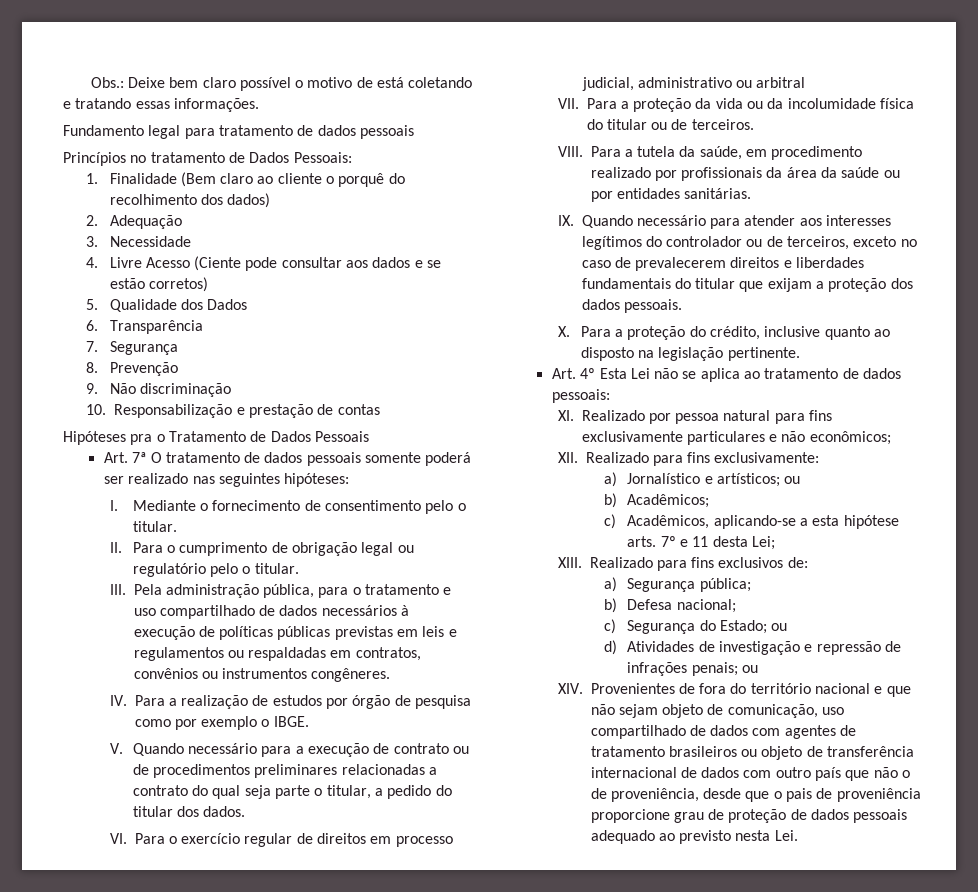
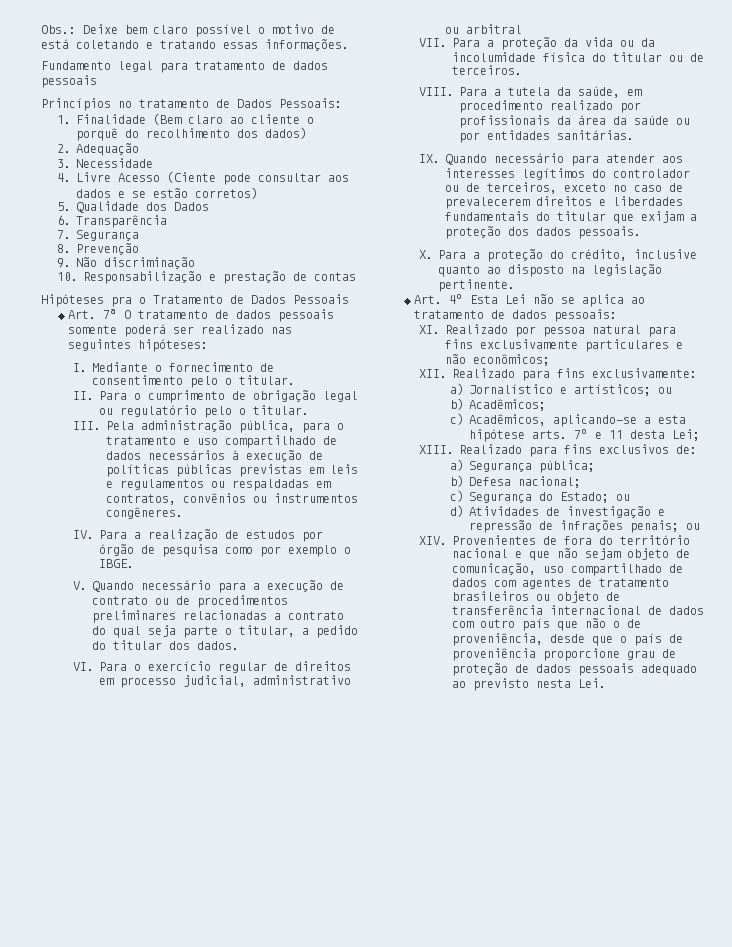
- XIV. Provenientes de fora do território nacional e que não sejam objeto de comunicação, uso compartilhado de dados com agentes de tratamento brasileiros ou objeto de transferência internacional de dados com outro país que não o de proveniência, desde que o pais de proveniência proporcione grau de proteção de dados pessoais adequado ao previsto nesta Lei.
+ XIV. Provenientes de fora do território nacional e que não sejam objeto de comunicação, uso compartilhado de dados com agentes de tratamento brasileiros ou objeto de transferência internacional de dados com outro país que não o de proveniência, desde que o país de proveniência proporcione grau de proteção de dados pessoais adequado ao previsto nesta Lei.

